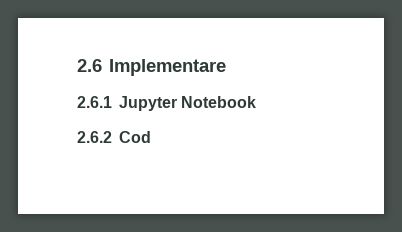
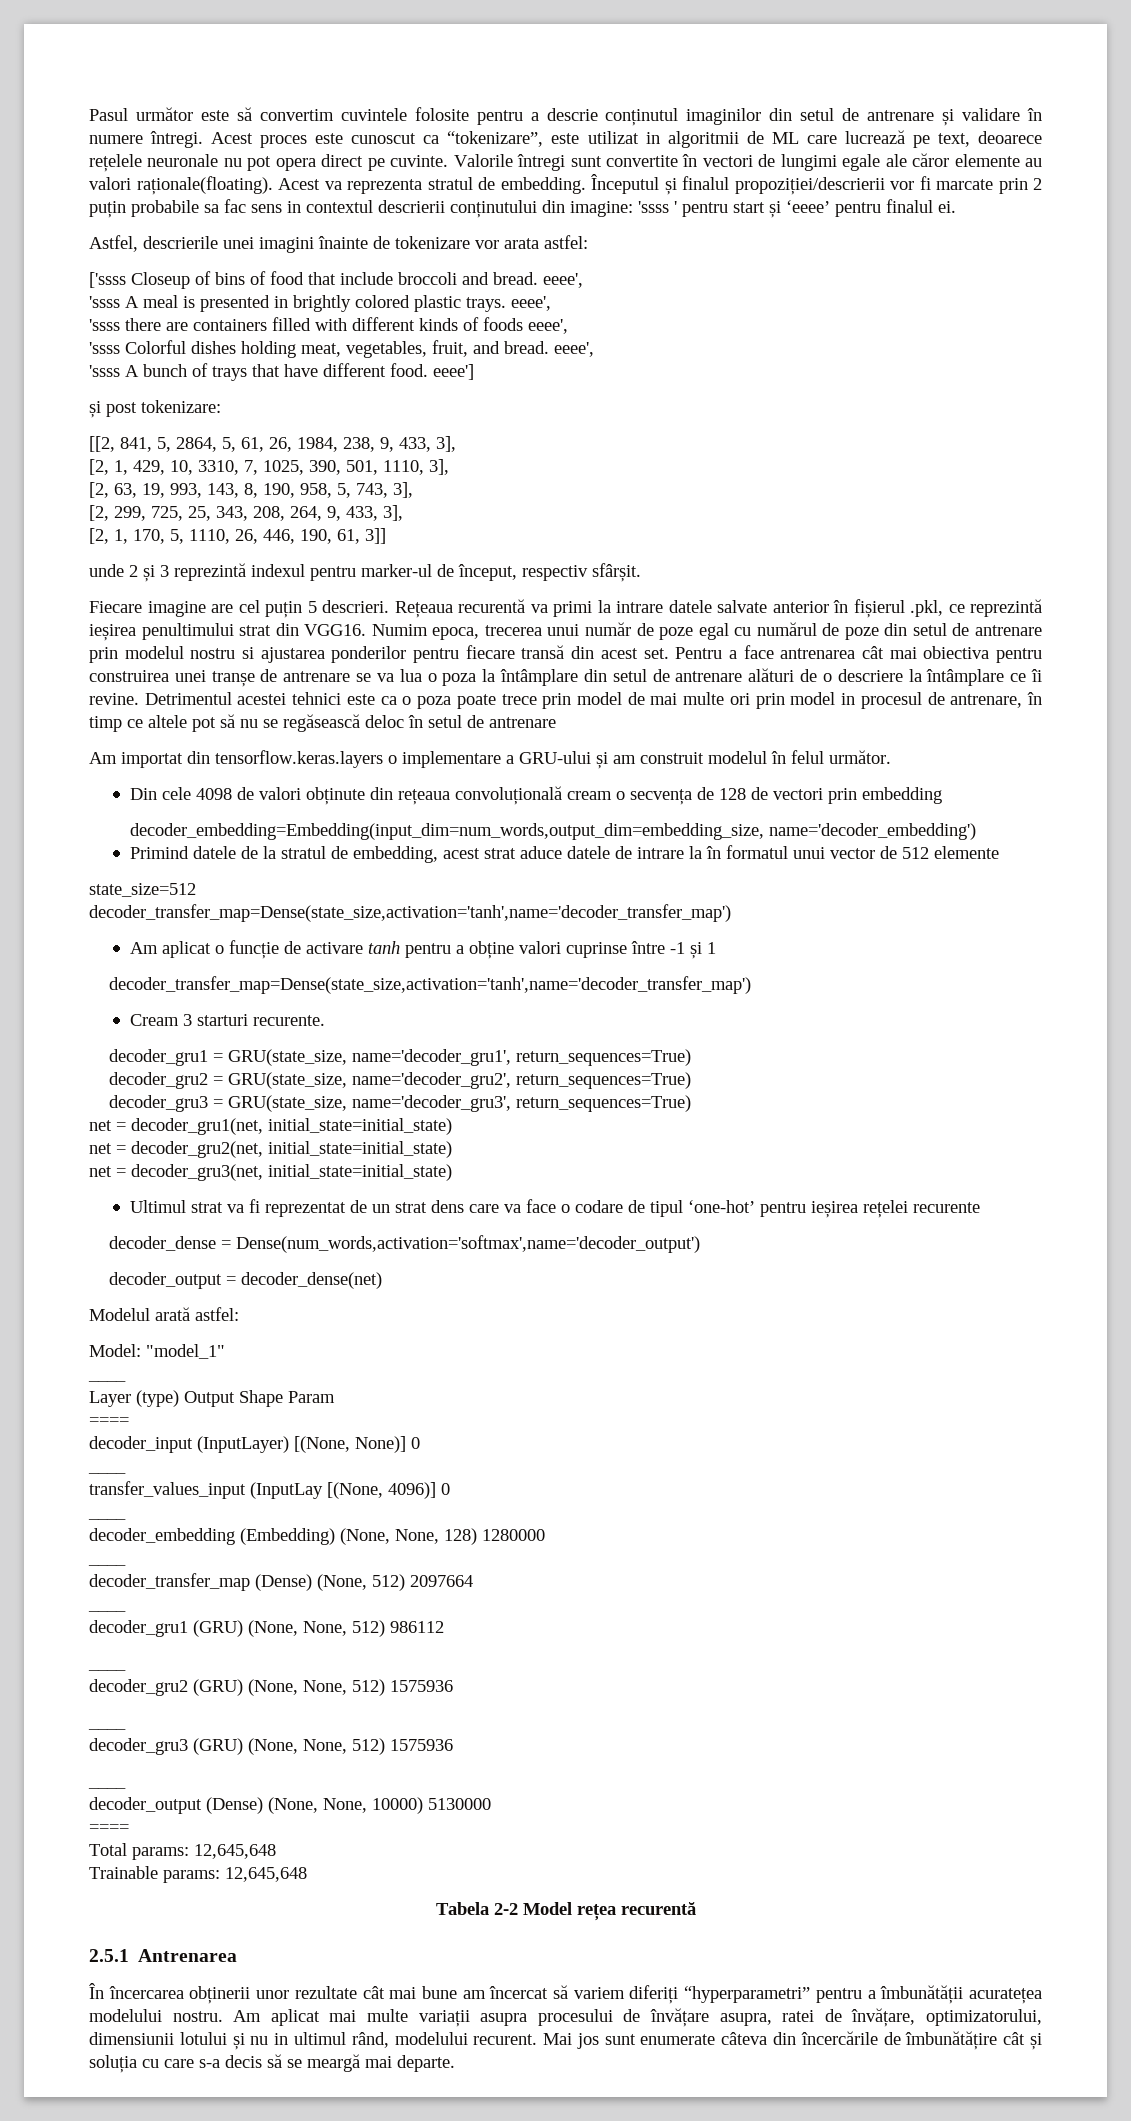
- 2.6 Implementare
- 2.6.1 Jupyter Notebook
- 2.6.2 Cod
+ Pasul următor este să convertim cuvintele folosite pentru a descrie conținutul imaginilor din setul de antrenare și validare în numere întregi. Acest proces este cunoscut ca “tokenizare”, este utilizat in algoritmii de ML care lucrează pe text, deoarece rețelele neuronale nu pot opera direct pe cuvinte. Valorile întregi sunt convertite în vectori de lungimi egale ale căror elemente au valori raționale(floating). Acest va reprezenta stratul de embedding. Începutul și finalul propoziției/descrierii vor fi marcate prin 2 puțin probabile sa fac sens in contextul descrierii conținutului din imagine: 'ssss ' pentru start și ‘eeee’ pentru finalul ei.
+ Astfel, descrierile unei imagini înainte de tokenizare vor arata astfel:
+ ['ssss Closeup of bins of food that include broccoli and bread. eeee',
+ 'ssss A meal is presented in brightly colored plastic trays. eeee',
+ 'ssss there are containers filled with different kinds of foods eeee',
+ 'ssss Colorful dishes holding meat, vegetables, fruit, and bread. eeee',
+ 'ssss A bunch of trays that have different food. eeee']
+ și post tokenizare:
+ [[2, 841, 5, 2864, 5, 61, 26, 1984, 238, 9, 433, 3],
+ [2, 1, 429, 10, 3310, 7, 1025, 390, 501, 1110, 3],
+ [2, 63, 19, 993, 143, 8, 190, 958, 5, 743, 3],
+ [2, 299, 725, 25, 343, 208, 264, 9, 433, 3],
+ [2, 1, 170, 5, 1110, 26, 446, 190, 61, 3]]
+ unde 2 și 3 reprezintă indexul pentru marker-ul de început, respectiv sfârșit.
+ Fiecare imagine are cel puțin 5 descrieri. Rețeaua recurentă va primi la intrare datele salvate anterior în fișierul .pkl, ce reprezintă ieșirea penultimului strat din VGG16. Numim epoca, trecerea unui număr de poze egal cu numărul de poze din setul de antrenare prin modelul nostru si ajustarea ponderilor pentru fiecare transă din acest set. Pentru a face antrenarea cât mai obiectiva pentru construirea unei tranșe de antrenare se va lua o poza la întâmplare din setul de antrenare alături de o descriere la întâmplare ce îi revine. Detrimentul acestei tehnici este ca o poza poate trece prin model de mai multe ori prin model in procesul de antrenare, în timp ce altele pot să nu se regăsească deloc în setul de antrenare
+ Am importat din tensorflow.keras.layers o implementare a GRU-ului și am construit modelul în felul următor.
+ Din cele 4098 de valori obținute din rețeaua convoluțională cream o secvența de 128 de vectori prin embedding
+ decoder_embedding=Embedding(input_dim=num_words,output_dim=embedding_size, name='decoder_embedding')
+ Primind datele de la stratul de embedding, acest strat aduce datele de intrare la în formatul unui vector de 512 elemente
+ state_size=512
+ decoder_transfer_map=Dense(state_size,activation='tanh',name='decoder_transfer_map')
+ Am aplicat o funcție de activare tanh pentru a obține valori cuprinse între -1 și 1
+ decoder_transfer_map=Dense(state_size,activation='tanh',name='decoder_transfer_map')
+ Cream 3 starturi recurente.
+ decoder_gru1 = GRU(state_size, name='decoder_gru1', return_sequences=True)
+ decoder_gru2 = GRU(state_size, name='decoder_gru2', return_sequences=True)
+ decoder_gru3 = GRU(state_size, name='decoder_gru3', return_sequences=True)
+ net = decoder_gru1(net, initial_state=initial_state)
+ net = decoder_gru2(net, initial_state=initial_state)
+ net = decoder_gru3(net, initial_state=initial_state)
+ Ultimul strat va fi reprezentat de un strat dens care va face o codare de tipul ‘one-hot’ pentru ieșirea rețelei recurente
+ decoder_dense = Dense(num_words,activation='softmax',name='decoder_output')
+ decoder_output = decoder_dense(net)
+ Modelul arată astfel:
+ Model: "model_1"
+ ____
+ Layer (type) Output Shape Param
+ ====
+ decoder_input (InputLayer) [(None, None)] 0
+ ____
+ transfer_values_input (InputLay [(None, 4096)] 0
+ ____
+ decoder_embedding (Embedding) (None, None, 128) 1280000
+ ____
+ decoder_transfer_map (Dense) (None, 512) 2097664
+ ____
+ decoder_gru1 (GRU) (None, None, 512) 986112
+ ____
+ decoder_gru2 (GRU) (None, None, 512) 1575936
+ ____
+ decoder_gru3 (GRU) (None, None, 512) 1575936
+ ____
+ decoder_output (Dense) (None, None, 10000) 5130000
+ ====
+ Total params: 12,645,648
+ Trainable params: 12,645,648
+ Tabela 2-2 Model rețea recurentă
+ 2.5.1 Antrenarea
+ În încercarea obținerii unor rezultate cât mai bune am încercat să variem diferiți “hyperparametri” pentru a îmbunătății acuratețea modelului nostru. Am aplicat mai multe variații asupra procesului de învățare asupra, ratei de învățare, optimizatorului, dimensiunii lotului și nu in ultimul rând, modelului recurent. Mai jos sunt enumerate câteva din încercările de îmbunătățire cât și soluția cu care s-a decis să se meargă mai departe.

